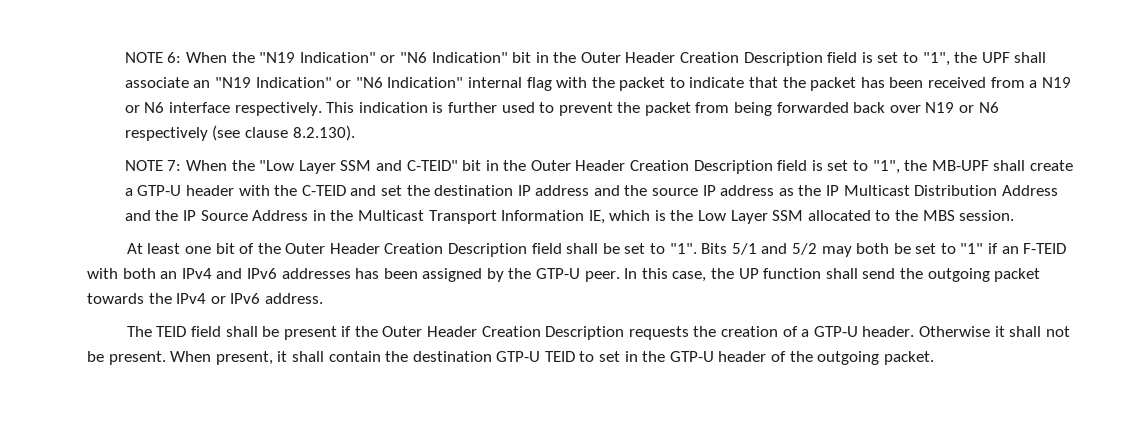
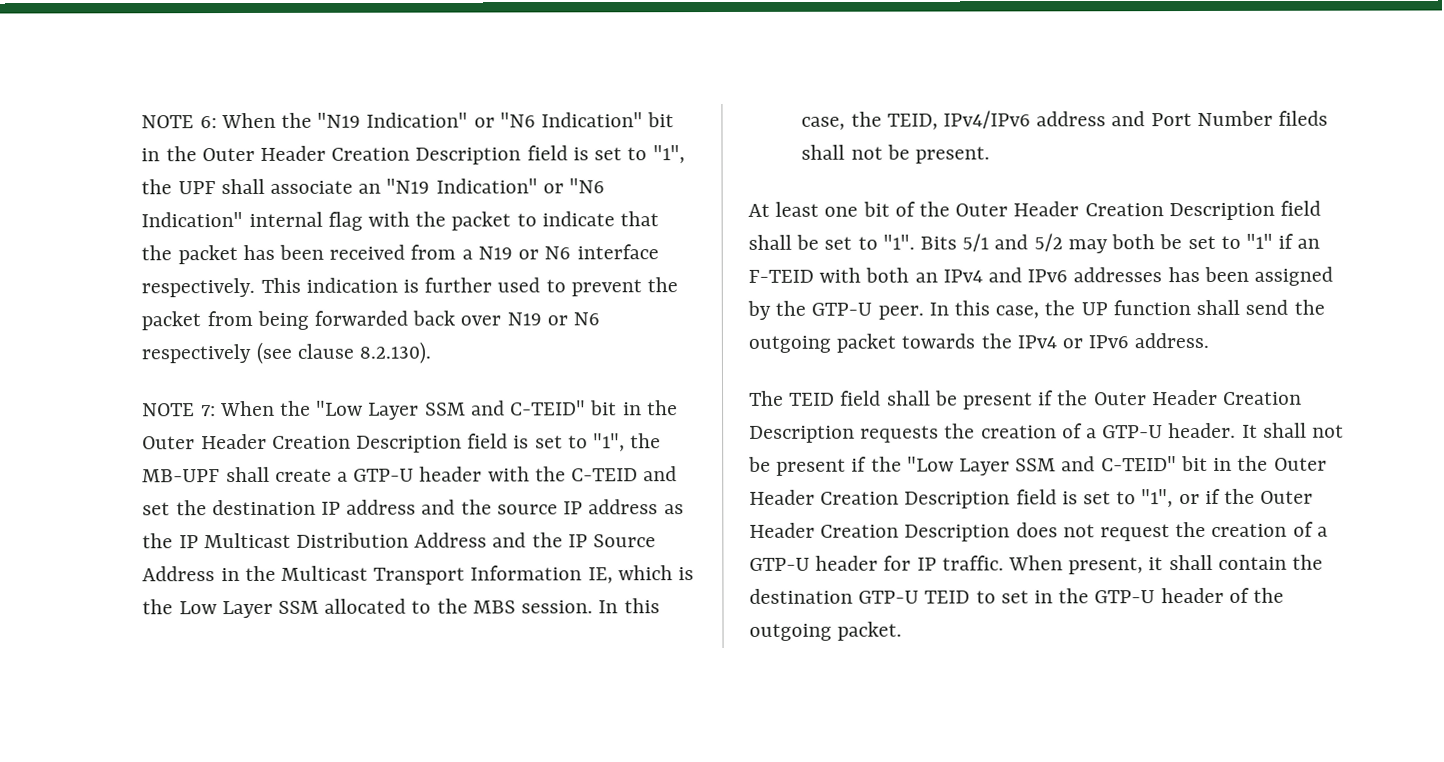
+ In this case, the TEID, IPv4/IPv6 address and Port Number fileds shall not be present.
- Otherwise it shall not be present.
+ It shall not be present if the "Low Layer SSM and C-TEID" bit in the Outer Header Creation Description field is set to "1", or if the Outer Header Creation Description does not request the creation of a GTP-U header for IP traffic.

